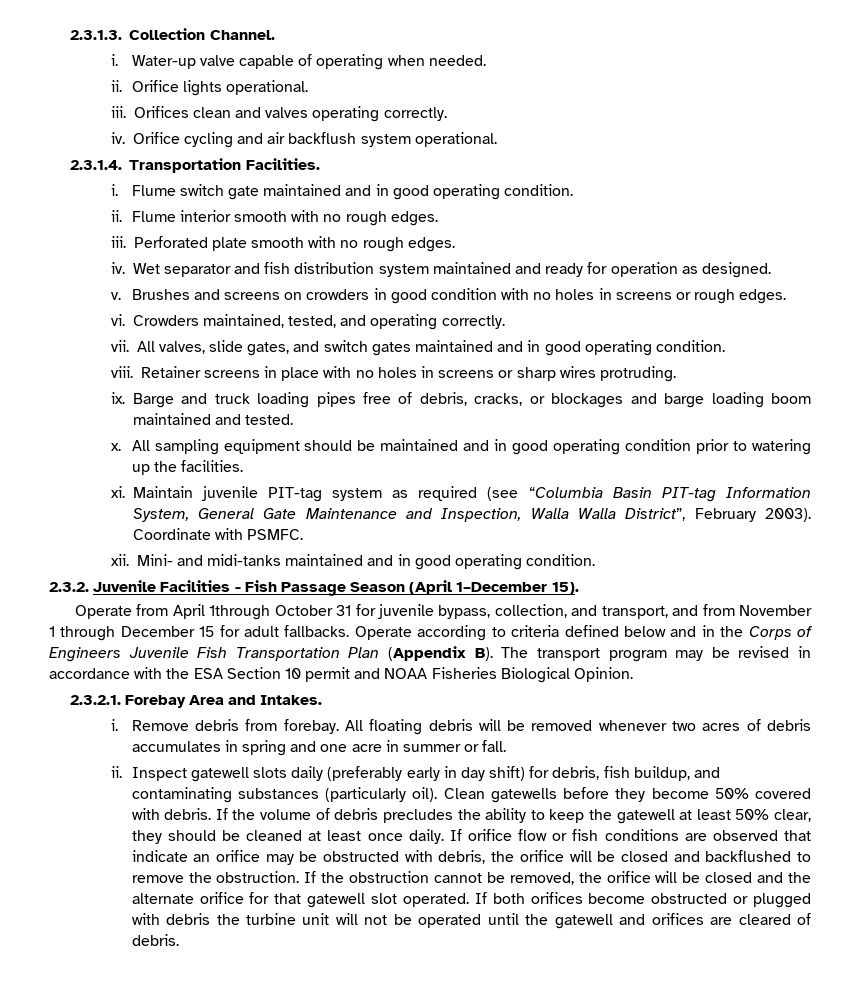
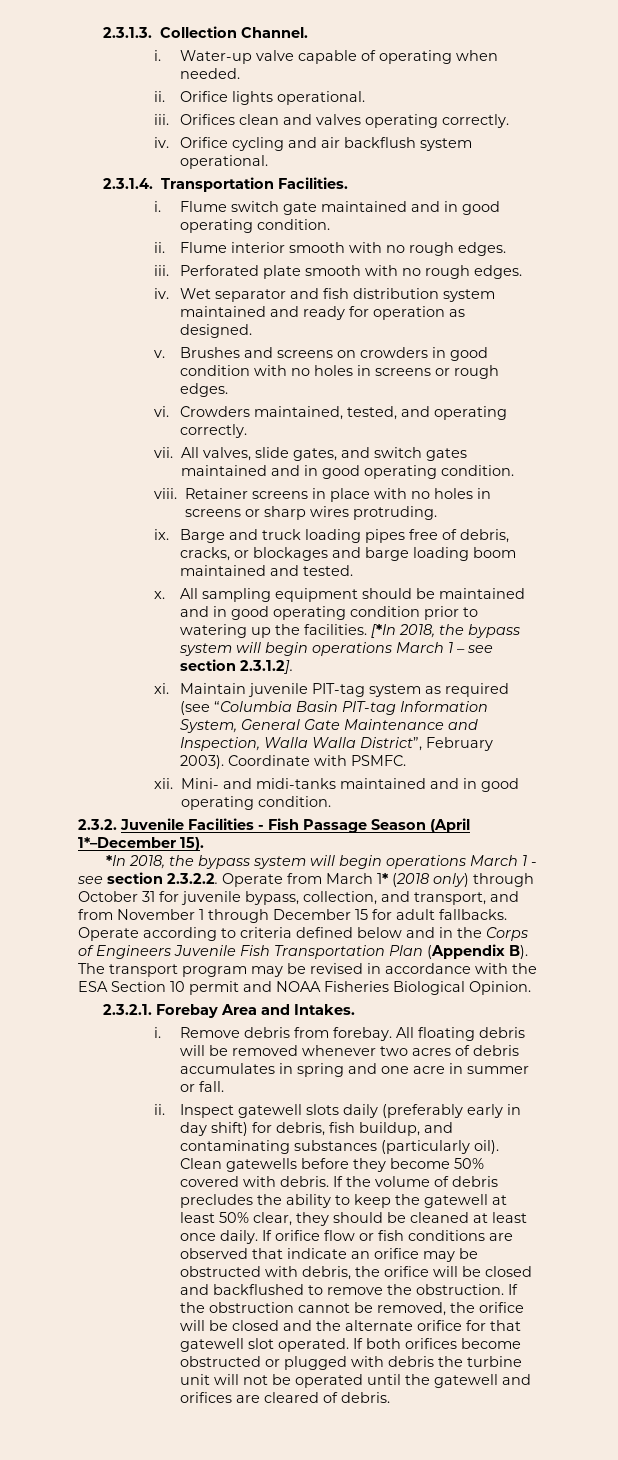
+ [*In 2018, the bypass system will begin operations March 1 – see section 2.3.1.2].
- 2.3.2. Juvenile Facilities - Fish Passage Season (April 1–December 15).
+ 2.3.2. Juvenile Facilities - Fish Passage Season (April 1*–December 15).
- Operate from April 1through October 31 for juvenile bypass, collection, and transport, and from November 1 through December 15 for adult fallbacks.
+ *In 2018, the bypass system will begin operations March 1 - see section 2.3.2.2. Operate from March 1* (2018 only) through October 31 for juvenile bypass, collection, and transport, and from November 1 through December 15 for adult fallbacks.

